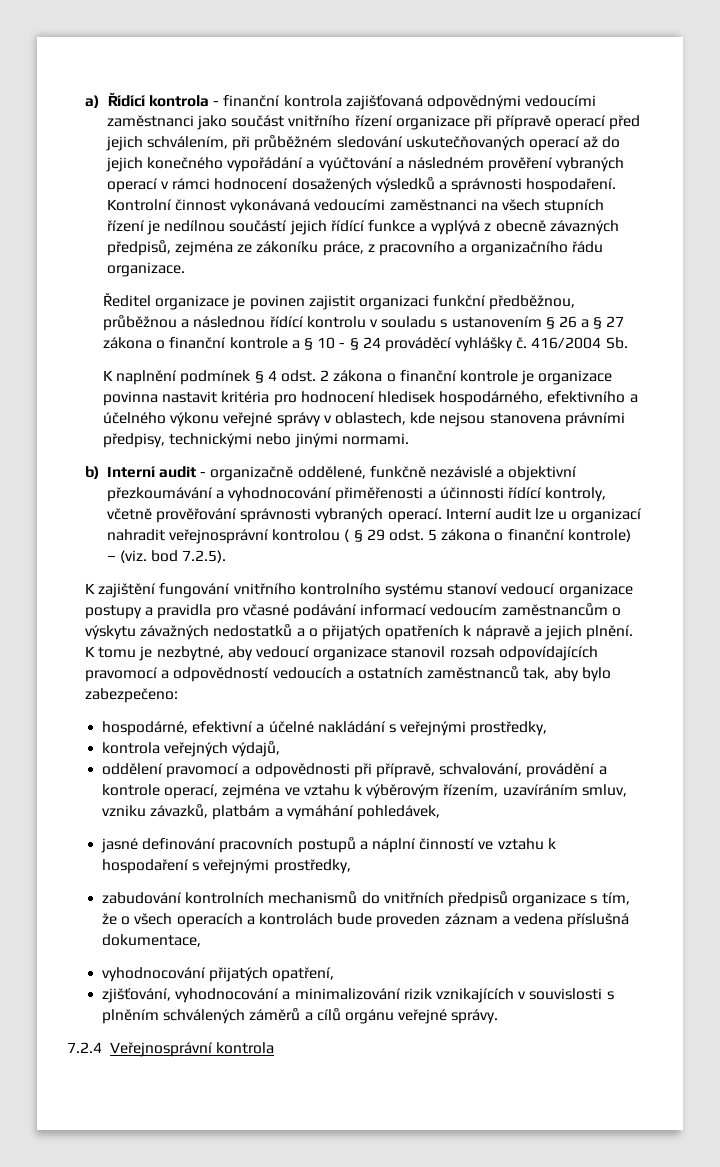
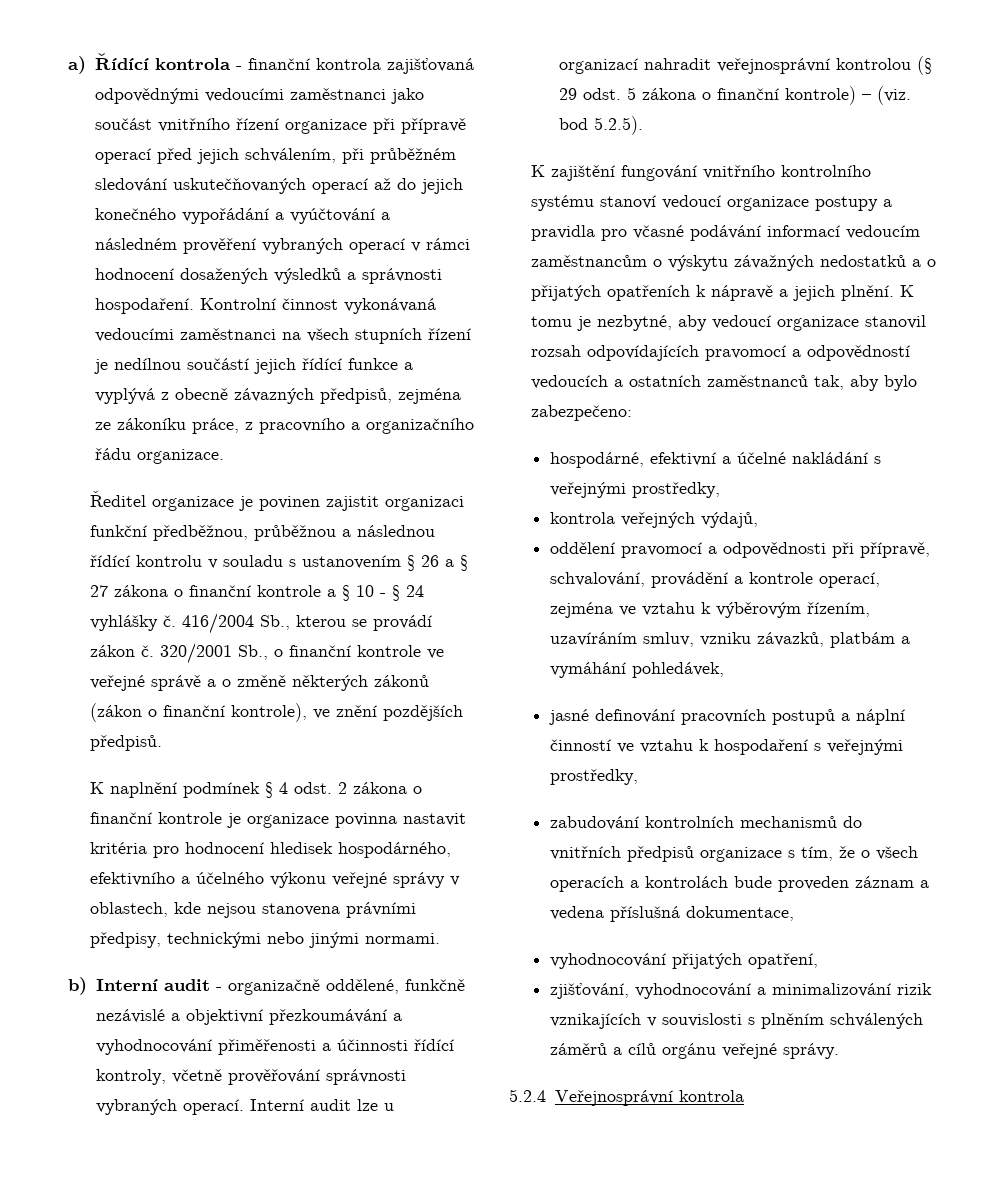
- Ředitel organizace je povinen zajistit organizaci funkční předběžnou, průběžnou a následnou řídící kontrolu v souladu s ustanovením § 26 a § 27 zákona o finanční kontrole a § 10 - § 24 prováděcí vyhlášky č.
+ Ředitel organizace je povinen zajistit organizaci funkční předběžnou, průběžnou a následnou řídící kontrolu v souladu s ustanovením § 26 a § 27 zákona o finanční kontrole a § 10 - § 24 vyhlášky č.
- 416/2004 Sb.
+ 416/2004 Sb., kterou se provádí zákon č. 320/2001 Sb., o finanční kontrole ve veřejné správě a o změně některých zákonů (zákon o finanční kontrole), ve znění pozdějších předpisů.
- Interní audit lze u organizací nahradit veřejnosprávní kontrolou ( § 29 odst. 5 zákona o finanční kontrole) – (viz. bod 7.2.5).
+ Interní audit lze u organizací nahradit veřejnosprávní kontrolou (§ 29 odst. 5 zákona o finanční kontrole) – (viz. bod 5.2.5).
- 7.2.4 Veřejnosprávní kontrola
+ 5.2.4 Veřejnosprávní kontrola

